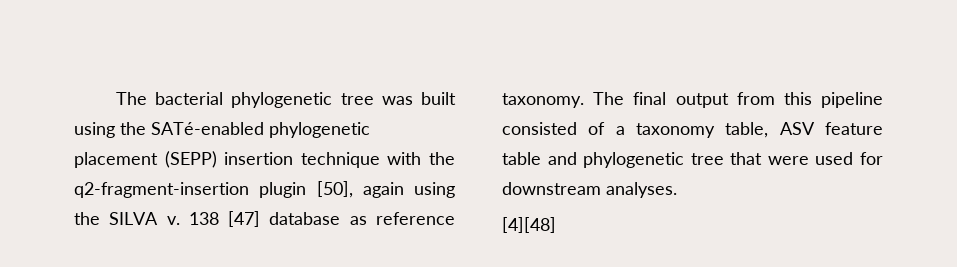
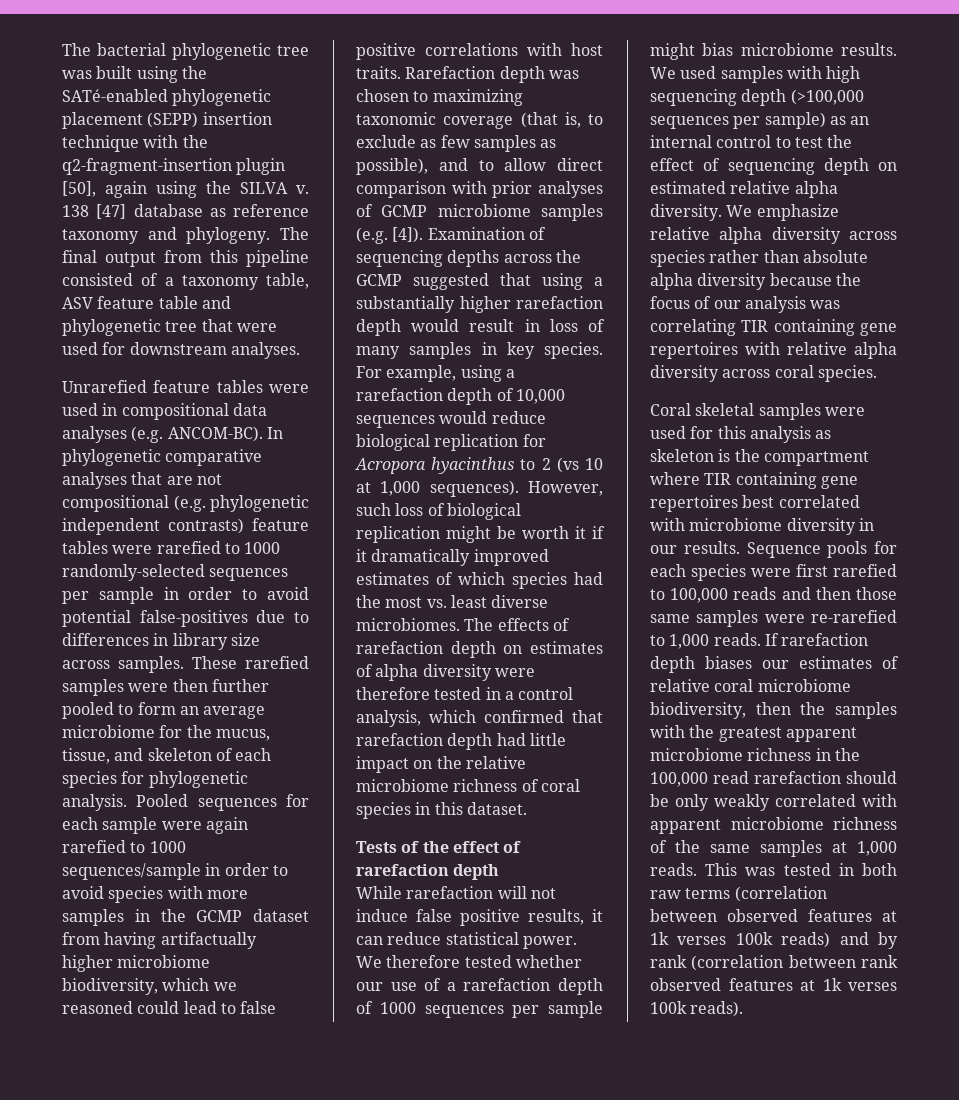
- 138 [47] database as reference taxonomy.
+ 138 [47] database as reference taxonomy and phylogeny.
- [4][48]
+ Unrarefied feature tables were used in compositional data analyses (e.g. ANCOM-BC). In phylogenetic comparative analyses that are not compositional (e.g. phylogenetic independent contrasts) feature tables were rarefied to 1000 randomly-selected sequences per sample in order to avoid potential false-positives due to differences in library size across samples. These rarefied samples were then further pooled to form an average microbiome for the mucus, tissue, and skeleton of each species for phylogenetic analysis. Pooled sequences for each sample were again rarefied to 1000 sequences/sample in order to avoid species with more samples in the GCMP dataset from having artifactually higher microbiome biodiversity, which we reasoned could lead to false positive correlations with host traits. Rarefaction depth was chosen to maximizing taxonomic coverage (that is, to exclude as few samples as possible), and to allow direct comparison with prior analyses of GCMP microbiome samples (e.g. [4]). Examination of sequencing depths across the GCMP suggested that using a substantially higher rarefaction depth would result in loss of many samples in key species. For example, using a rarefaction depth of 10,000 sequences would reduce biological replication for Acropora hyacinthus to 2 (vs 10 at 1,000 sequences). However, such loss of biological replication might be worth it if it dramatically improved estimates of which species had the most vs. least diverse microbiomes. The effects of rarefaction depth on estimates of alpha diversity were therefore tested in a control analysis, which confirmed that rarefaction depth had little impact on the relative microbiome richness of coral species in this dataset.
+ Tests of the effect of rarefaction depth
+ While rarefaction will not induce false positive results, it can reduce statistical power. We therefore tested whether our use of a rarefaction depth of 1000 sequences per sample might bias microbiome results. We used samples with high sequencing depth (>100,000 sequences per sample) as an internal control to test the effect of sequencing depth on estimated relative alpha diversity. We emphasize relative alpha diversity across species rather than absolute alpha diversity because the focus of our analysis was correlating TIR containing gene repertoires with relative alpha diversity across coral species.
+ Coral skeletal samples were used for this analysis as skeleton is the compartment where TIR containing gene repertoires best correlated with microbiome diversity in our results. Sequence pools for each species were first rarefied to 100,000 reads and then those same samples were re-rarefied to 1,000 reads. If rarefaction depth biases our estimates of relative coral microbiome biodiversity, then the samples with the greatest apparent microbiome richness in the 100,000 read rarefaction should be only weakly correlated with apparent microbiome richness of the same samples at 1,000 reads. This was tested in both raw terms (correlation between observed features at 1k verses 100k reads) and by rank (correlation between rank observed features at 1k verses 100k reads).

